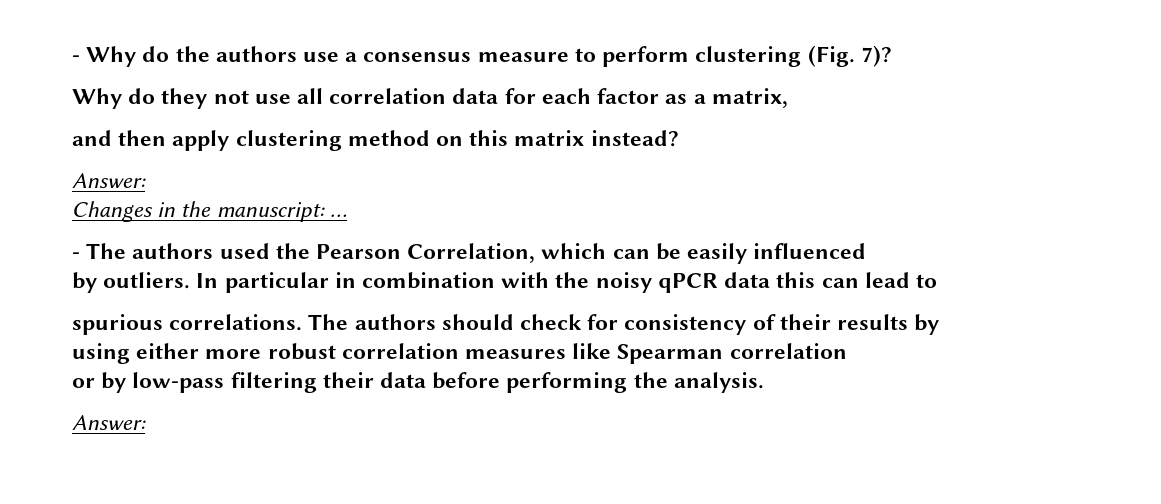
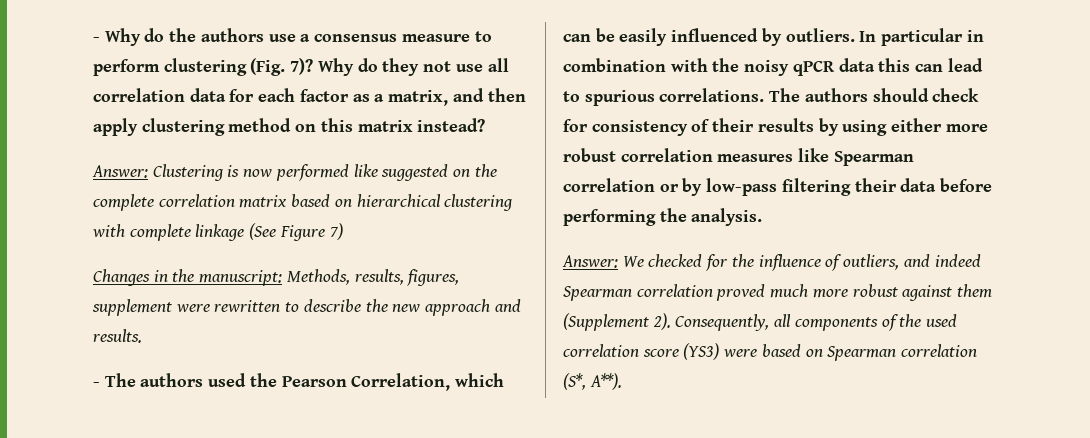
- - Why do the authors use a consensus measure to perform clustering (Fig. 7)?
- Why do they not use all correlation data for each factor as a matrix,
- and then apply clustering method on this matrix instead?
- Answer:
- Changes in the manuscript: …
+ - Why do the authors use a consensus measure to perform clustering (Fig. 7)? Why do they not use all correlation data for each factor as a matrix, and then apply clustering method on this matrix instead?
+ Answer: Clustering is now performed like suggested on the complete correlation matrix based on hierarchical clustering with complete linkage (See Figure 7)
+ Changes in the manuscript: Methods, results, figures, supplement were rewritten to describe the new approach and results.
- - The authors used the Pearson Correlation, which can be easily influenced
- by outliers.
+ - The authors used the Pearson Correlation, which can be easily influenced by outliers.
- In particular in combination with the noisy qPCR data this can lead to
- spurious correlations.
+ In particular in combination with the noisy qPCR data this can lead to spurious correlations.
- The authors should check for consistency of their results by
- using either more robust correlation measures like Spearman correlation
- or by low-pass filtering their data before performing the analysis.
- Answer:
+ The authors should check for consistency of their results by using either more robust correlation measures like Spearman correlation or by low-pass filtering their data before performing the analysis.
+ Answer: We checked for the influence of outliers, and indeed Spearman correlation proved much more robust against them (Supplement 2). Consequently, all components of the used correlation score (YS3) were based on Spearman correlation (S*, A**).

